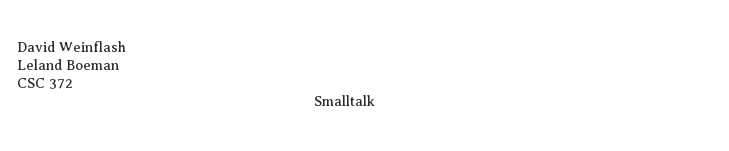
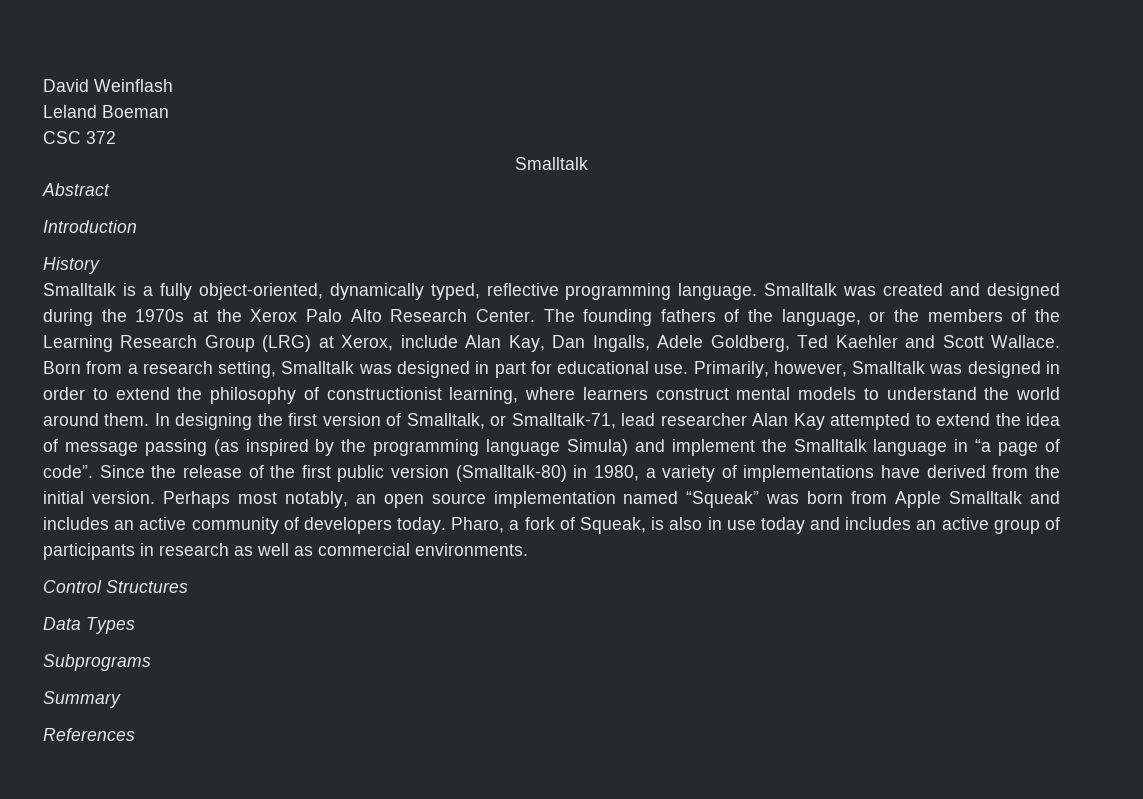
+ Abstract
+ Introduction
+ History
+ Smalltalk is a fully object-oriented, dynamically typed, reflective programming language. Smalltalk was created and designed during the 1970s at the Xerox Palo Alto Research Center. The founding fathers of the language, or the members of the Learning Research Group (LRG) at Xerox, include Alan Kay, Dan Ingalls, Adele Goldberg, Ted Kaehler and Scott Wallace. Born from a research setting, Smalltalk was designed in part for educational use. Primarily, however, Smalltalk was designed in order to extend the philosophy of constructionist learning, where learners construct mental models to understand the world around them. In designing the first version of Smalltalk, or Smalltalk-71, lead researcher Alan Kay attempted to extend the idea of message passing (as inspired by the programming language Simula) and implement the Smalltalk language in “a page of code”. Since the release of the first public version (Smalltalk-80) in 1980, a variety of implementations have derived from the initial version. Perhaps most notably, an open source implementation named “Squeak” was born from Apple Smalltalk and includes an active community of developers today. Pharo, a fork of Squeak, is also in use today and includes an active group of participants in research as well as commercial environments.
+ Control Structures
+ Data Types
+ Subprograms
+ Summary
+ References

